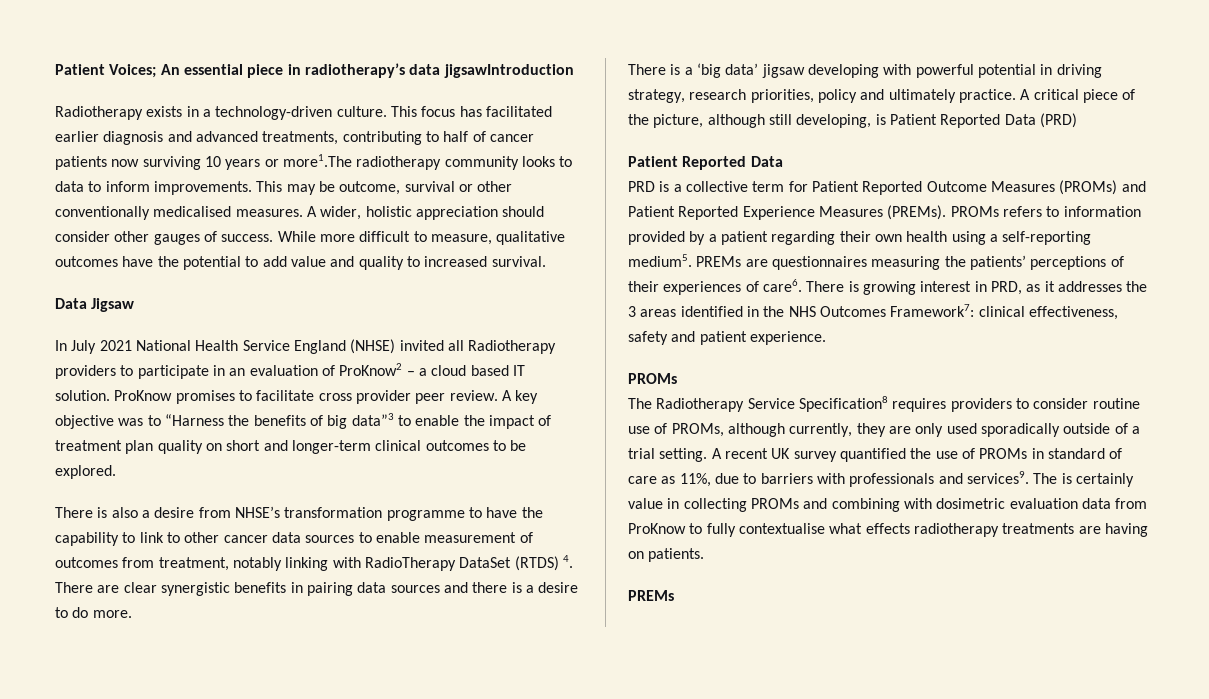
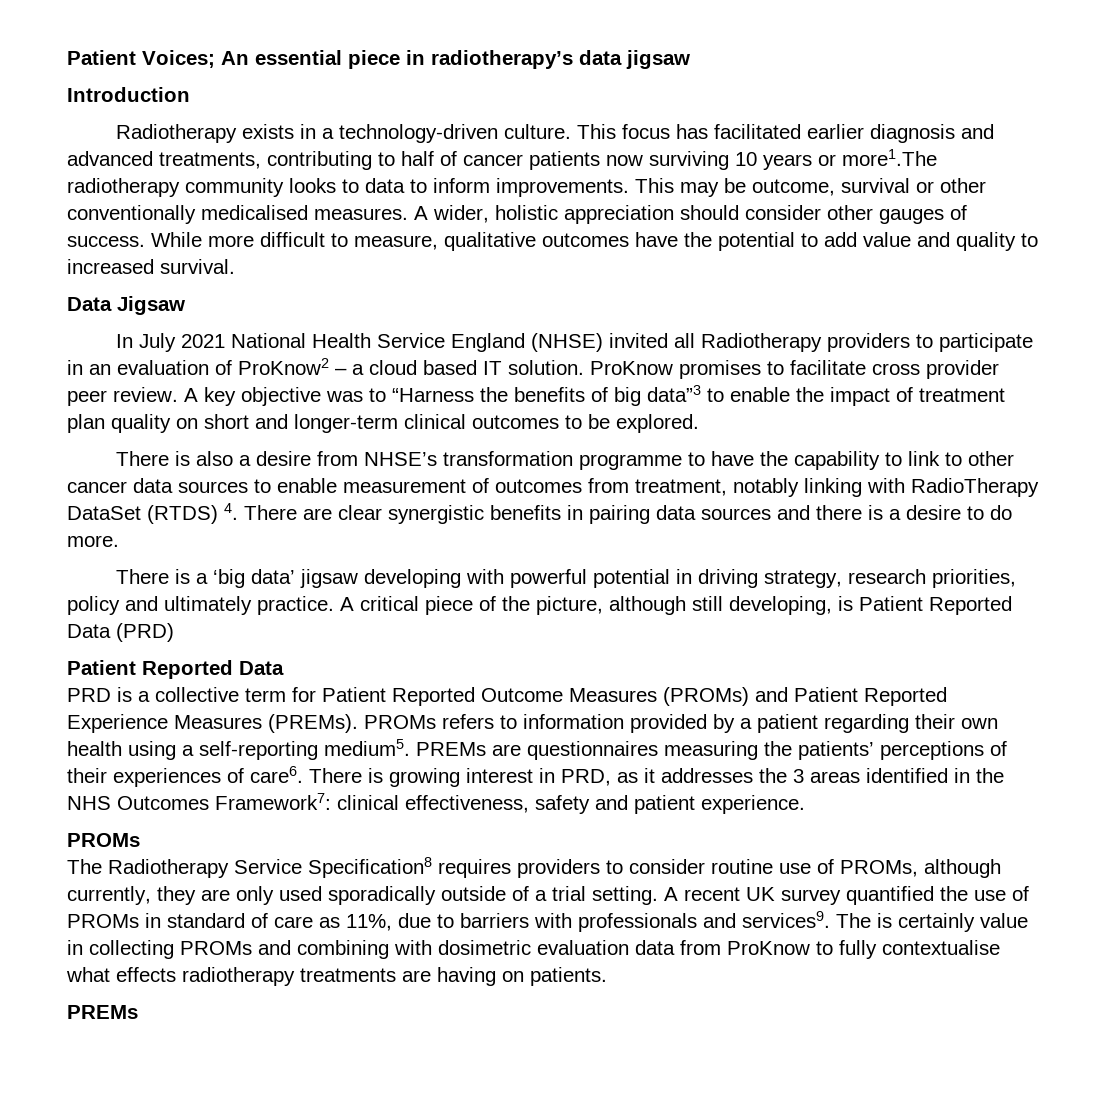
- Patient Voices; An essential piece in radiotherapy’s data jigsawIntroduction
+ Patient Voices; An essential piece in radiotherapy’s data jigsaw
+ Introduction

